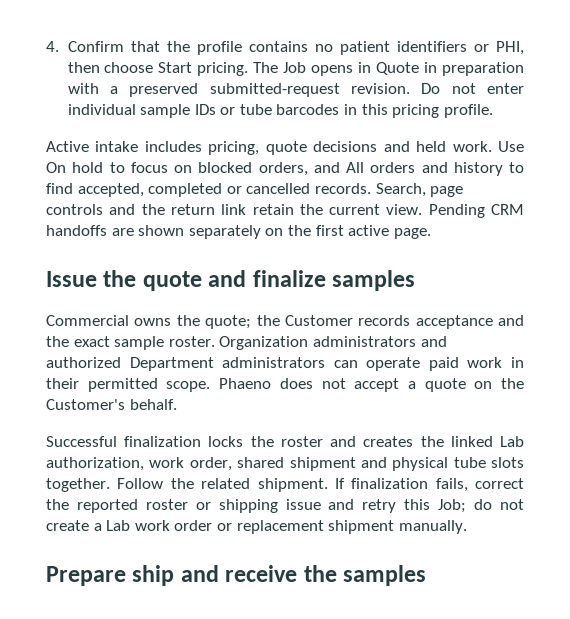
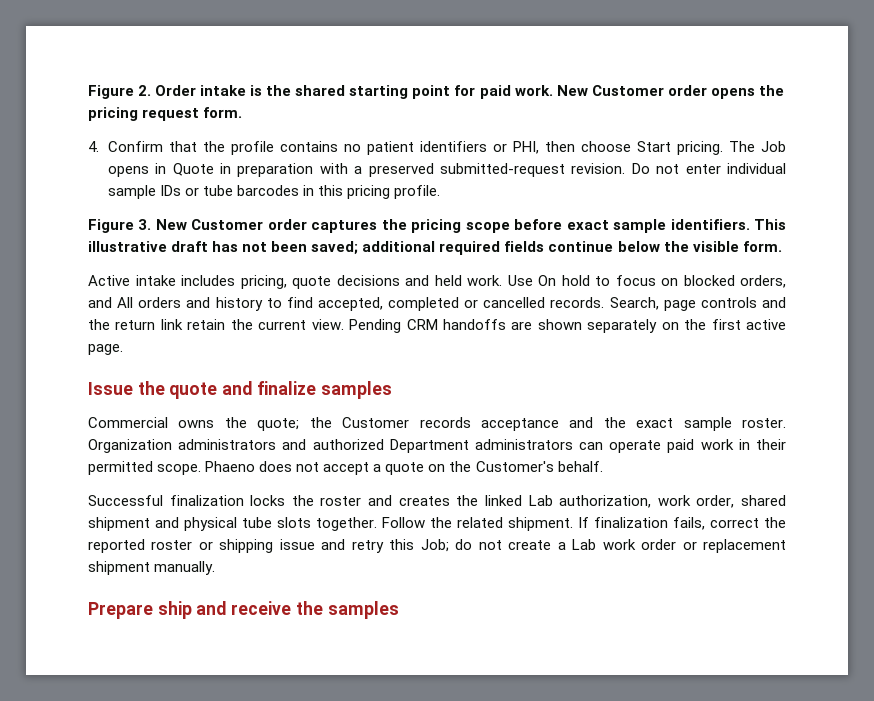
+ Figure 2. Order intake is the shared starting point for paid work. New Customer order opens the pricing request form.
+ Figure 3. New Customer order captures the pricing scope before exact sample identifiers. This illustrative draft has not been saved; additional required fields continue below the visible form.

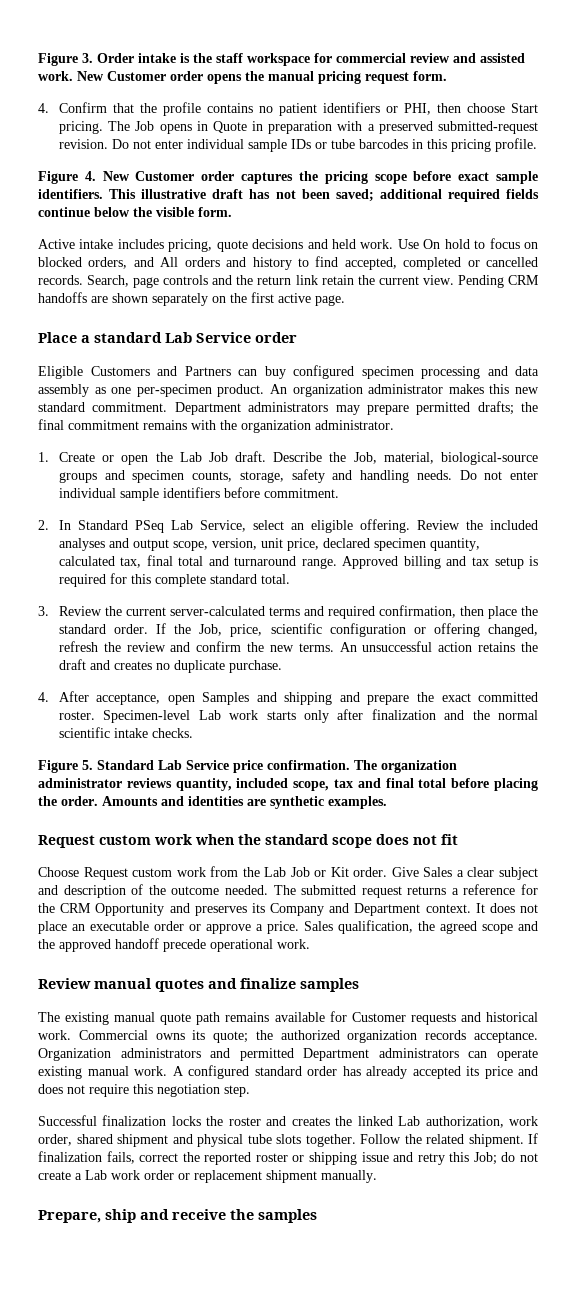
- Figure 2. Order intake is the shared starting point for paid work.
+ Figure 3. Order intake is the staff workspace for commercial review and assisted work.
- New Customer order opens the pricing request form.
+ New Customer order opens the manual pricing request form.
- Figure 3. New Customer order captures the pricing scope before exact sample identifiers.
+ Figure 4. New Customer order captures the pricing scope before exact sample identifiers.
- Issue the quote and finalize samples
- Commercial owns the quote; the Customer records acceptance and the exact sample roster.
+ Place a standard Lab Service order
+ Eligible Customers and Partners can buy configured specimen processing and data assembly as one per-specimen product. An organization administrator makes this new standard commitment. Department administrators may prepare permitted drafts; the final commitment remains with the organization administrator.
+ 1. Create or open the Lab Job draft. Describe the Job, material, biological-source groups and specimen counts, storage, safety and handling needs. Do not enter individual sample identifiers before commitment.
+ 2. In Standard PSeq Lab Service, select an eligible offering. Review the included analyses and output scope, version, unit price, declared specimen quantity, calculated tax, final total and turnaround range. Approved billing and tax setup is required for this complete standard total.
+ 3. Review the current server-calculated terms and required confirmation, then place the standard order. If the Job, price, scientific configuration or offering changed, refresh the review and confirm the new terms. An unsuccessful action retains the draft and creates no duplicate purchase.
+ 4. After acceptance, open Samples and shipping and prepare the exact committed roster. Specimen-level Lab work starts only after finalization and the normal scientific intake checks.
+ Figure 5. Standard Lab Service price confirmation. The organization administrator reviews quantity, included scope, tax and final total before placing the order. Amounts and identities are synthetic examples.
+ Request custom work when the standard scope does not fit
+ Choose Request custom work from the Lab Job or Kit order. Give Sales a clear subject and description of the outcome needed. The submitted request returns a reference for the CRM Opportunity and preserves its Company and Department context. It does not place an executable order or approve a price. Sales qualification, the agreed scope and the approved handoff precede operational work.
+ Review manual quotes and finalize samples
+ The existing manual quote path remains available for Customer requests and historical work. Commercial owns its quote; the authorized organization records acceptance.
- Organization administrators and authorized Department administrators can operate paid work in their permitted scope. Phaeno does not accept a quote on the Customer's behalf.
+ Organization administrators and permitted Department administrators can operate existing manual work. A configured standard order has already accepted its price and does not require this negotiation step.
- Prepare ship and receive the samples
+ Prepare, ship and receive the samples

